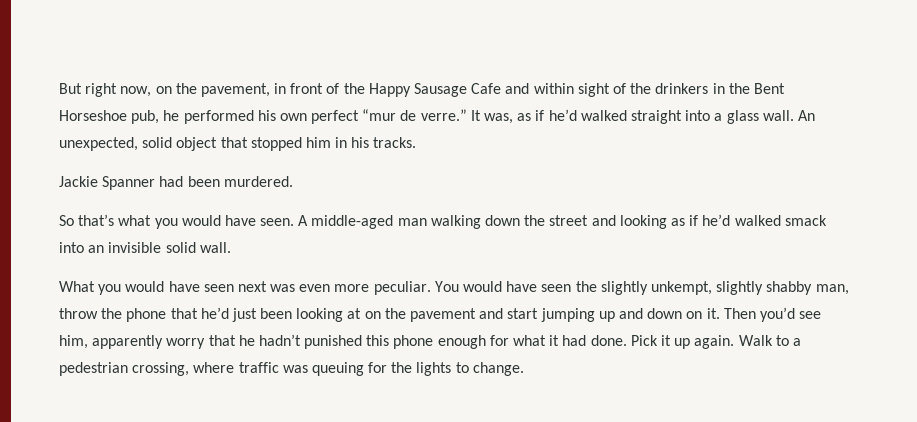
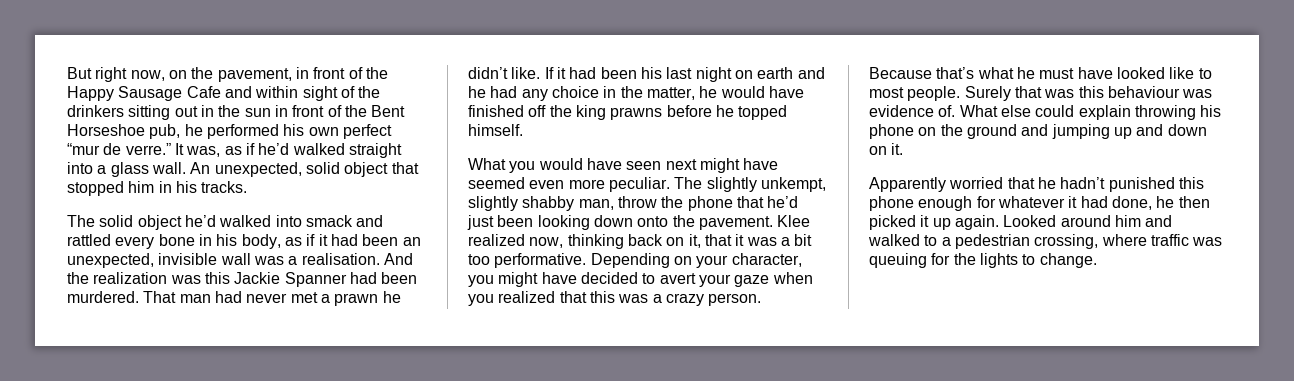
- But right now, on the pavement, in front of the Happy Sausage Cafe and within sight of the drinkers in the Bent Horseshoe pub, he performed his own perfect “mur de verre.”
+ But right now, on the pavement, in front of the Happy Sausage Cafe and within sight of the drinkers sitting out in the sun in front of the Bent Horseshoe pub, he performed his own perfect “mur de verre.”
- Jackie Spanner had been murdered.
- So that’s what you would have seen. A middle-aged man walking down the street and looking as if he’d walked smack into an invisible solid wall.
+ The solid object he’d walked into smack and rattled every bone in his body, as if it had been an unexpected, invisible wall was a realisation. And the realization was this Jackie Spanner had been murdered. That man had never met a prawn he didn’t like. If it had been his last night on earth and he had any choice in the matter, he would have finished off the king prawns before he topped himself.
- What you would have seen next was even more peculiar. You would have seen the slightly unkempt, slightly shabby man, throw the phone that he’d just been looking at on the pavement and start jumping up and down on it. Then you’d see him, apparently worry that he hadn’t punished this phone enough for what it had done. Pick it up again. Walk to a pedestrian crossing, where traffic was queuing for the lights to change.
+ What you would have seen next might have seemed even more peculiar. The slightly unkempt, slightly shabby man, throw the phone that he’d just been looking down onto the pavement. Klee realized now, thinking back on it, that it was a bit too performative. Depending on your character, you might have decided to avert your gaze when you realized that this was a crazy person. Because that’s what he must have looked like to most people. Surely that was this behaviour was evidence of. What else could explain throwing his phone on the ground and jumping up and down on it.
+ Apparently worried that he hadn’t punished this phone enough for whatever it had done, he then picked it up again. Looked around him and walked to a pedestrian crossing, where traffic was queuing for the lights to change.

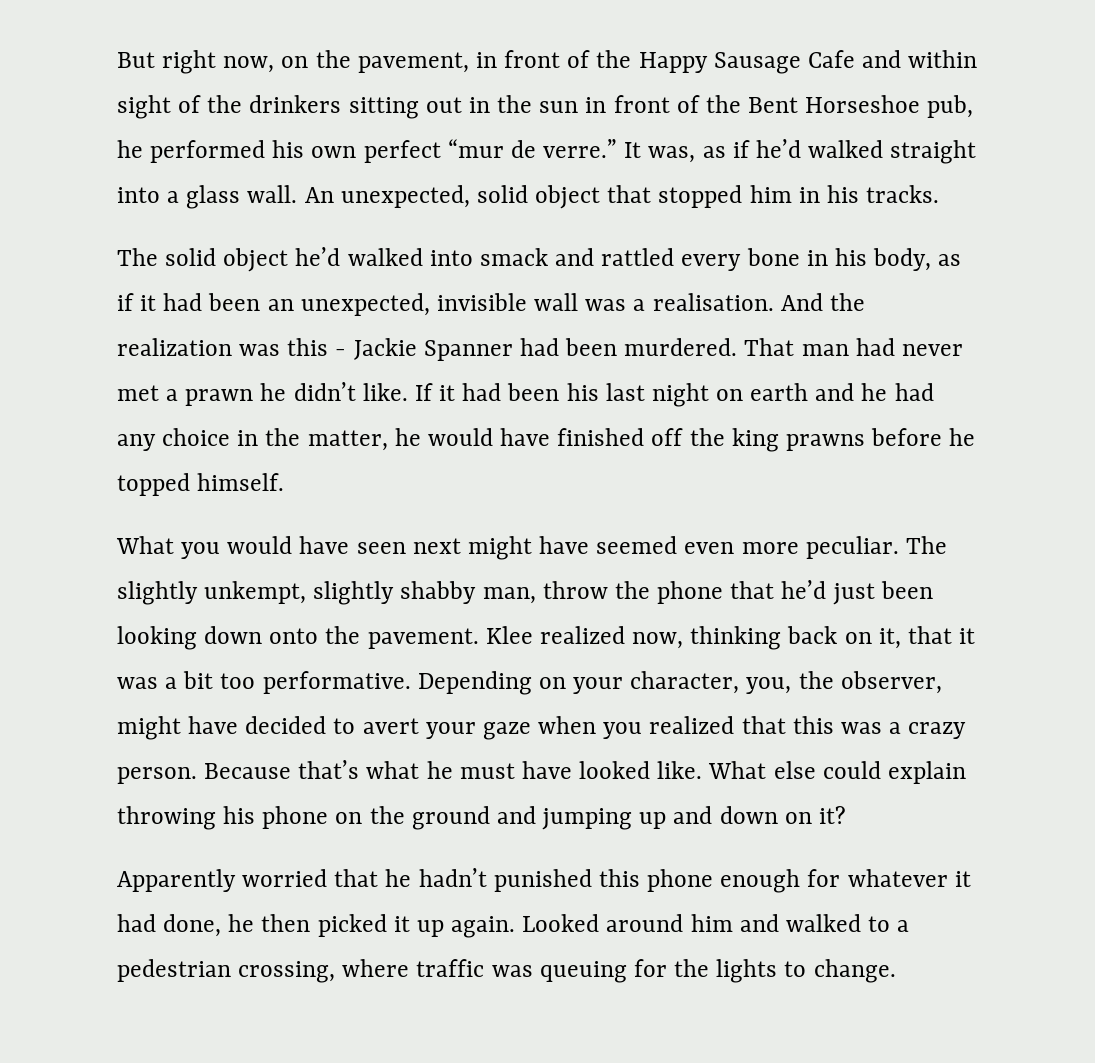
- And the realization was this Jackie Spanner had been murdered.
+ And the realization was this - Jackie Spanner had been murdered.
- Depending on your character, you might have decided to avert your gaze when you realized that this was a crazy person.
+ Depending on your character, you, the observer, might have decided to avert your gaze when you realized that this was a crazy person.
- Because that’s what he must have looked like to most people. Surely that was this behaviour was evidence of.
+ Because that’s what he must have looked like.
- What else could explain throwing his phone on the ground and jumping up and down on it.
+ What else could explain throwing his phone on the ground and jumping up and down on it?

